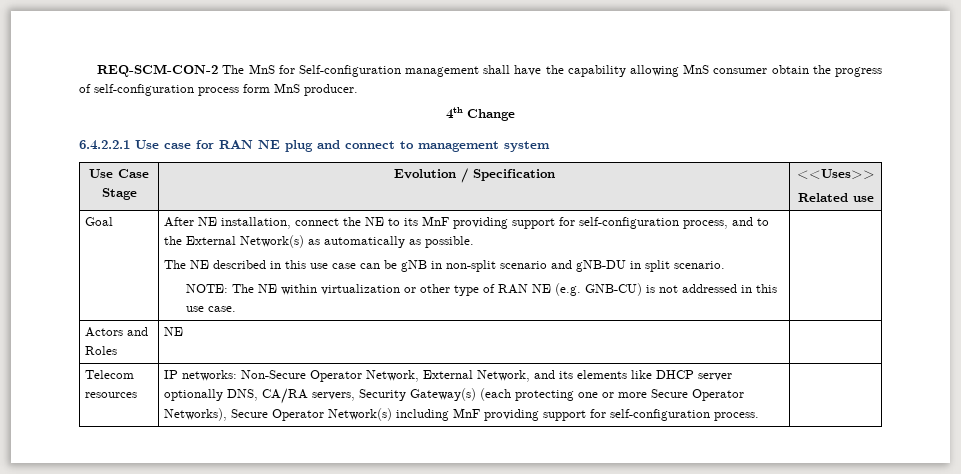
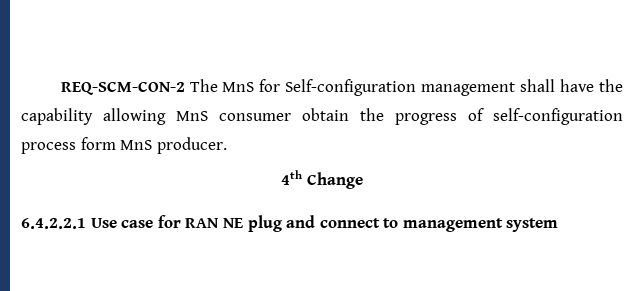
- Use Case Stage | Evolution / Specification | <<Uses>>
- Related use
- Goal | After NE installation, connect the NE to its MnF providing support for self-configuration process, and to the External Network(s) as automatically as possible.
- The NE described in this use case can be gNB in non-split scenario and gNB-DU in split scenario.
- NOTE: The NE within virtualization or other type of RAN NE (e.g. GNB-CU) is not addressed in this use case. |
- Actors and Roles | NE |
- Telecom resources | IP networks: Non-Secure Operator Network, External Network, and its elements like DHCP server optionally DNS, CA/RA servers, Security Gateway(s) (each protecting one or more Secure Operator Networks), Secure Operator Network(s) including MnF providing support for self-configuration process. |

